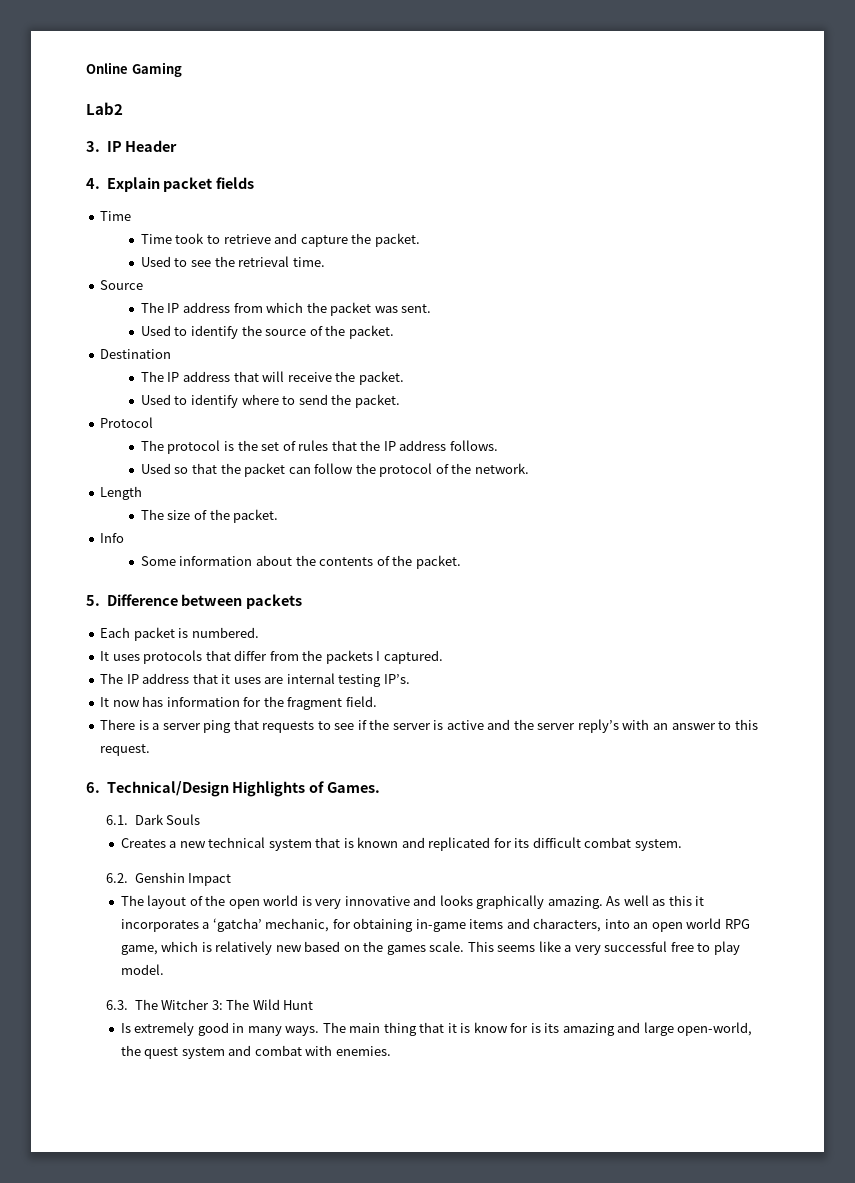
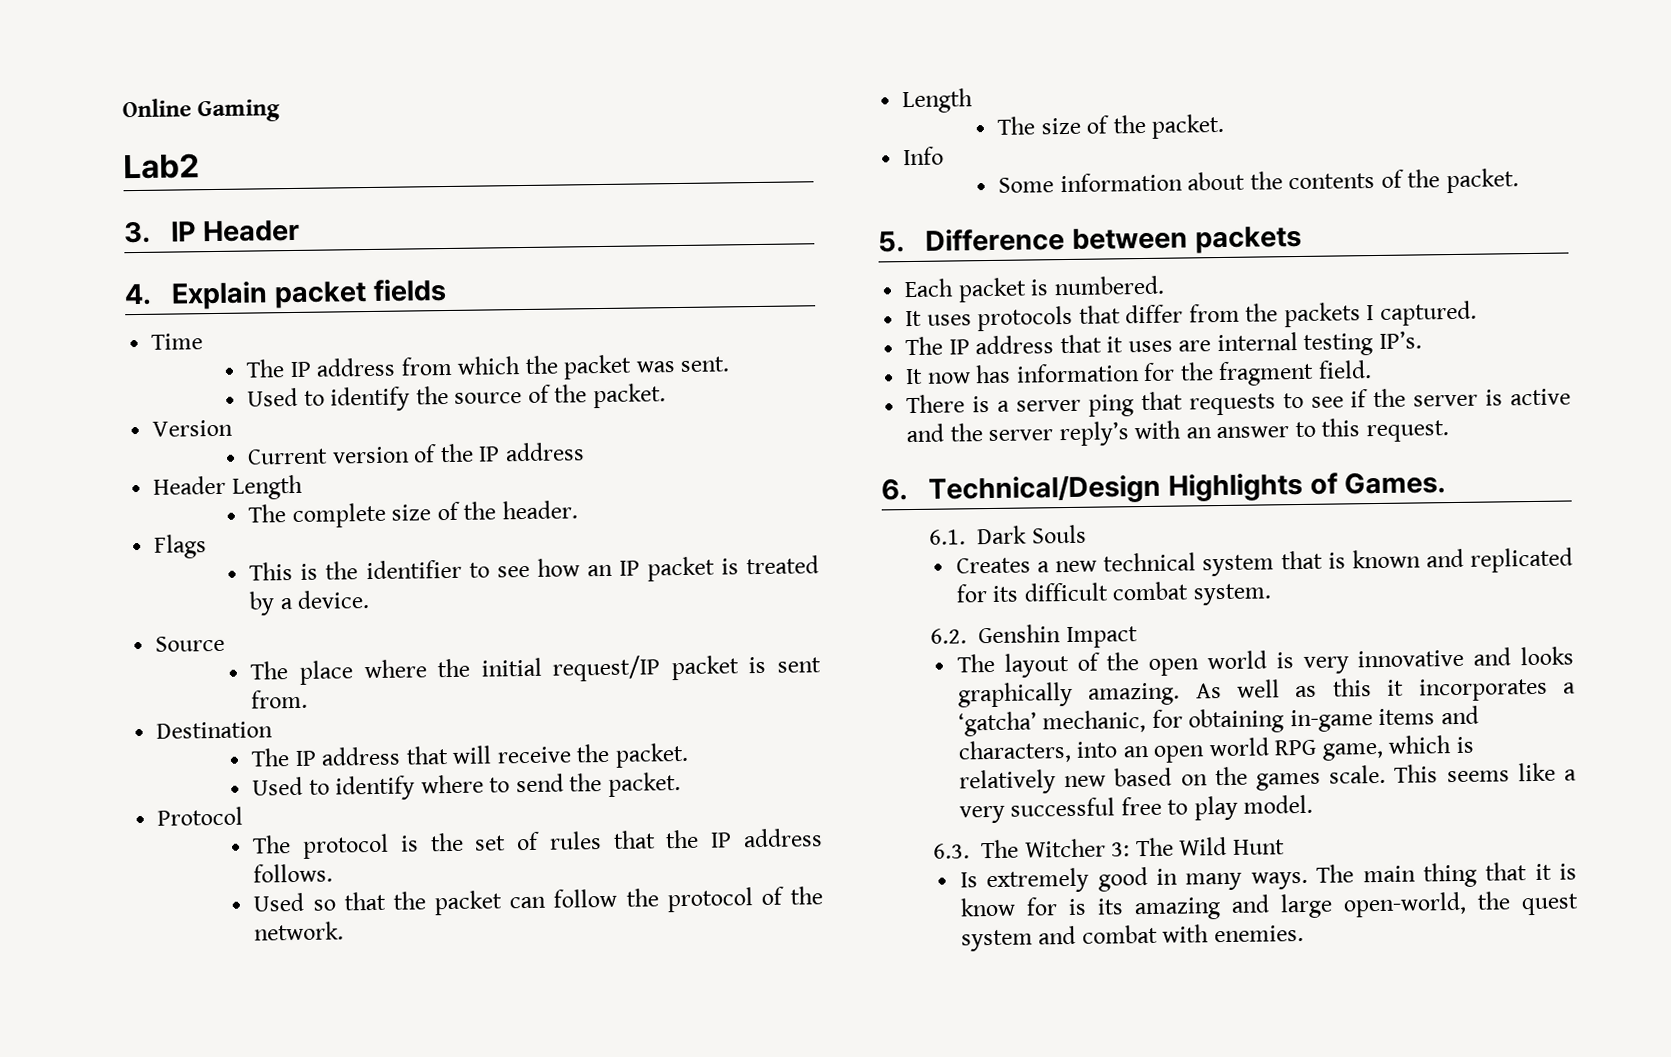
- Time took to retrieve and capture the packet.
- Used to see the retrieval time.
- Source
+ Version
+ Current version of the IP address
+ Header Length
+ The complete size of the header.
+ Flags
+ This is the identifier to see how an IP packet is treated by a device.
+ Source
+ The place where the initial request/IP packet is sent from.

